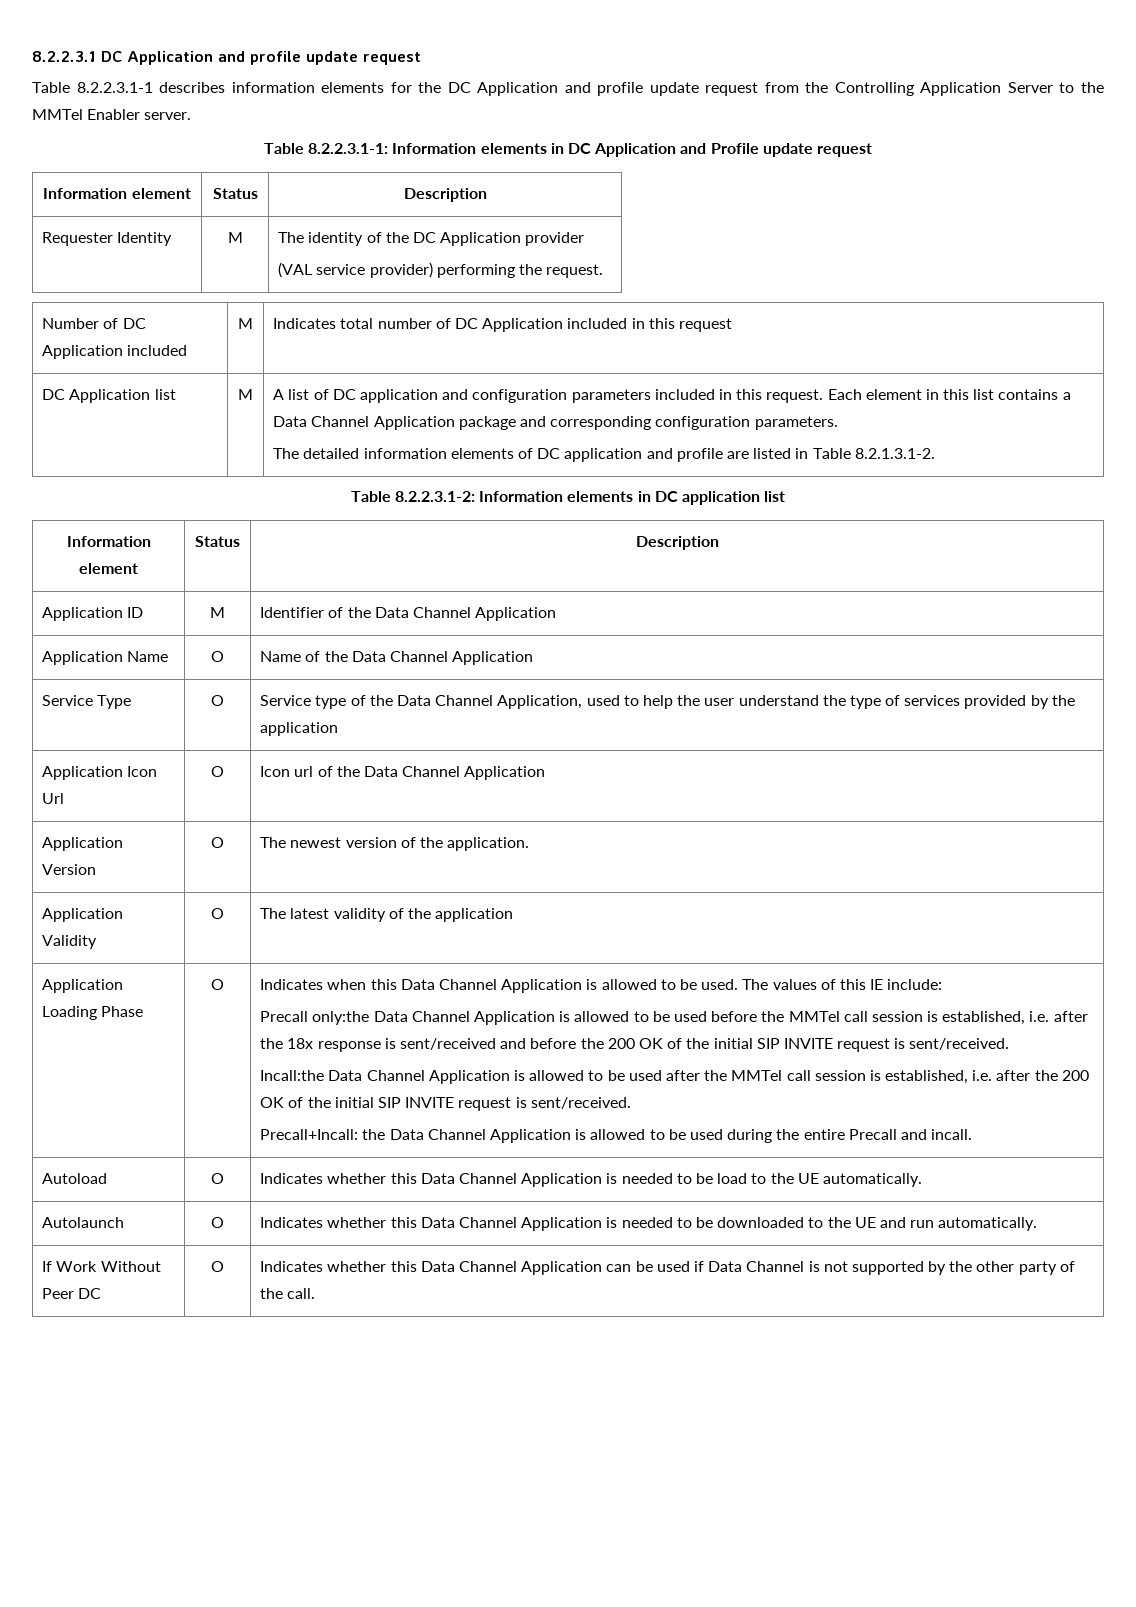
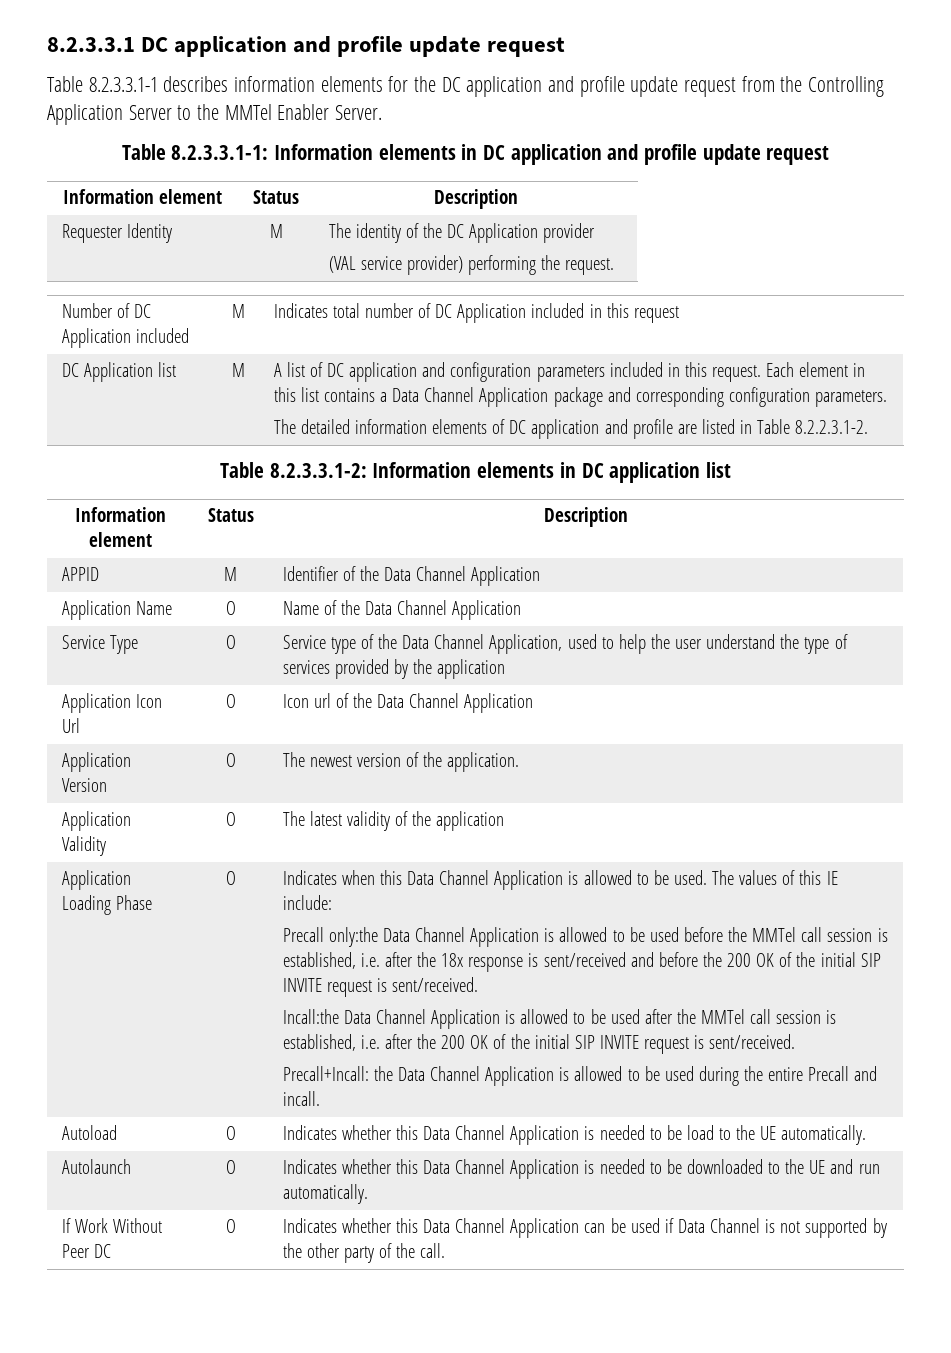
- 8.2.2.3.1 DC Application and profile update request
+ 8.2.3.3.1 DC application and profile update request
- Table 8.2.2.3.1-1 describes information elements for the DC Application and profile update request from the Controlling Application Server to the MMTel Enabler server.
- Table 8.2.2.3.1-1: Information elements in DC Application and Profile update request
+ Table 8.2.3.3.1-1 describes information elements for the DC application and profile update request from the Controlling Application Server to the MMTel Enabler Server.
+ Table 8.2.3.3.1-1: Information elements in DC application and profile update request
- The detailed information elements of DC application and profile are listed in Table 8.2.1.3.1-2.
- Table 8.2.2.3.1-2: Information elements in DC application list
+ The detailed information elements of DC application and profile are listed in Table 8.2.2.3.1-2.
+ Table 8.2.3.3.1-2: Information elements in DC application list
- Application ID | M | Identifier of the Data Channel Application
+ APPID | M | Identifier of the Data Channel Application

